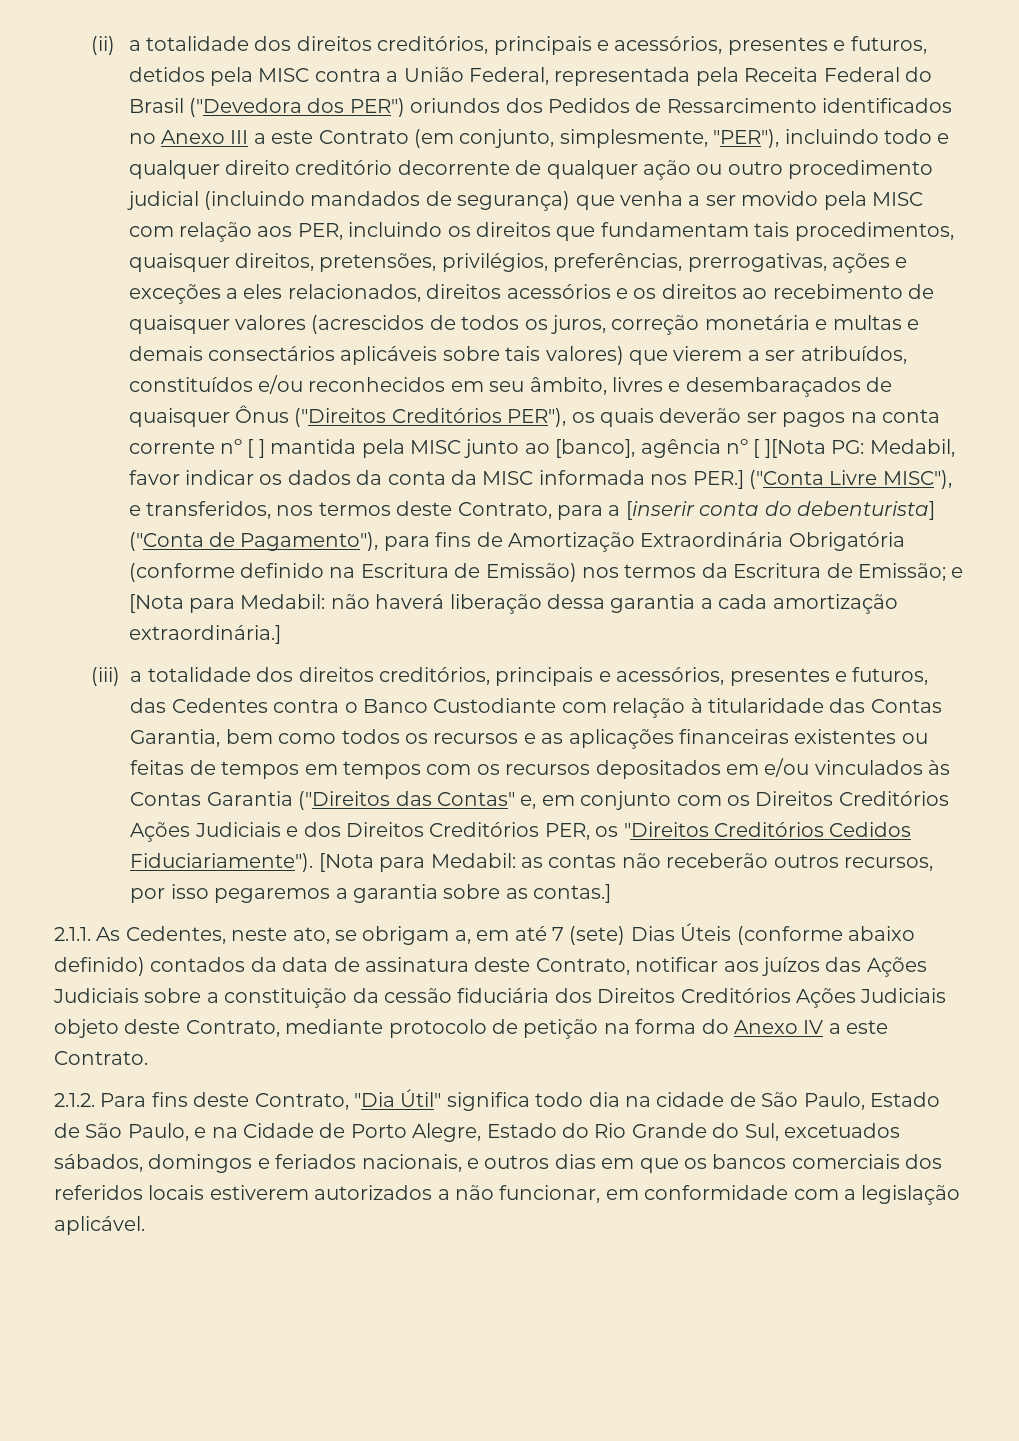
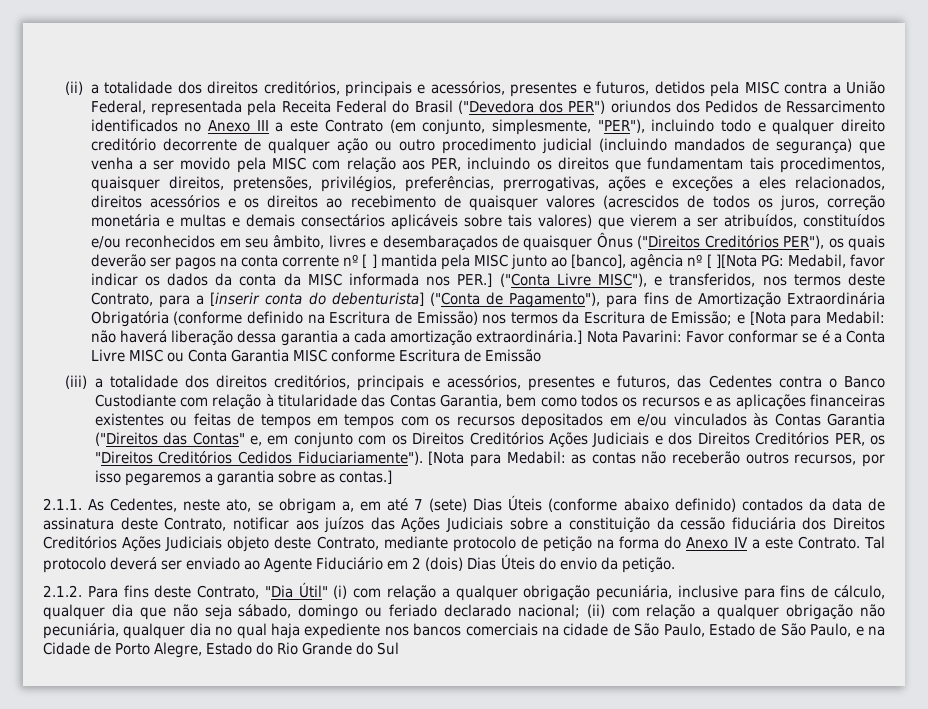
+ Nota Pavarini: Favor conformar se é a Conta Livre MISC ou Conta Garantia MISC conforme Escritura de Emissão
+ Tal protocolo deverá ser enviado ao Agente Fiduciário em 2 (dois) Dias Úteis do envio da petição.
- 2.1.2. Para fins deste Contrato, "Dia Útil" significa todo dia na cidade de São Paulo, Estado de São Paulo, e na Cidade de Porto Alegre, Estado do Rio Grande do Sul, excetuados sábados, domingos e feriados nacionais, e outros dias em que os bancos comerciais dos referidos locais estiverem autorizados a não funcionar, em conformidade com a legislação aplicável.
+ 2.1.2. Para fins deste Contrato, "Dia Útil" (i) com relação a qualquer obrigação pecuniária, inclusive para fins de cálculo, qualquer dia que não seja sábado, domingo ou feriado declarado nacional; (ii) com relação a qualquer obrigação não pecuniária, qualquer dia no qual haja expediente nos bancos comerciais na cidade de São Paulo, Estado de São Paulo, e na Cidade de Porto Alegre, Estado do Rio Grande do Sul

